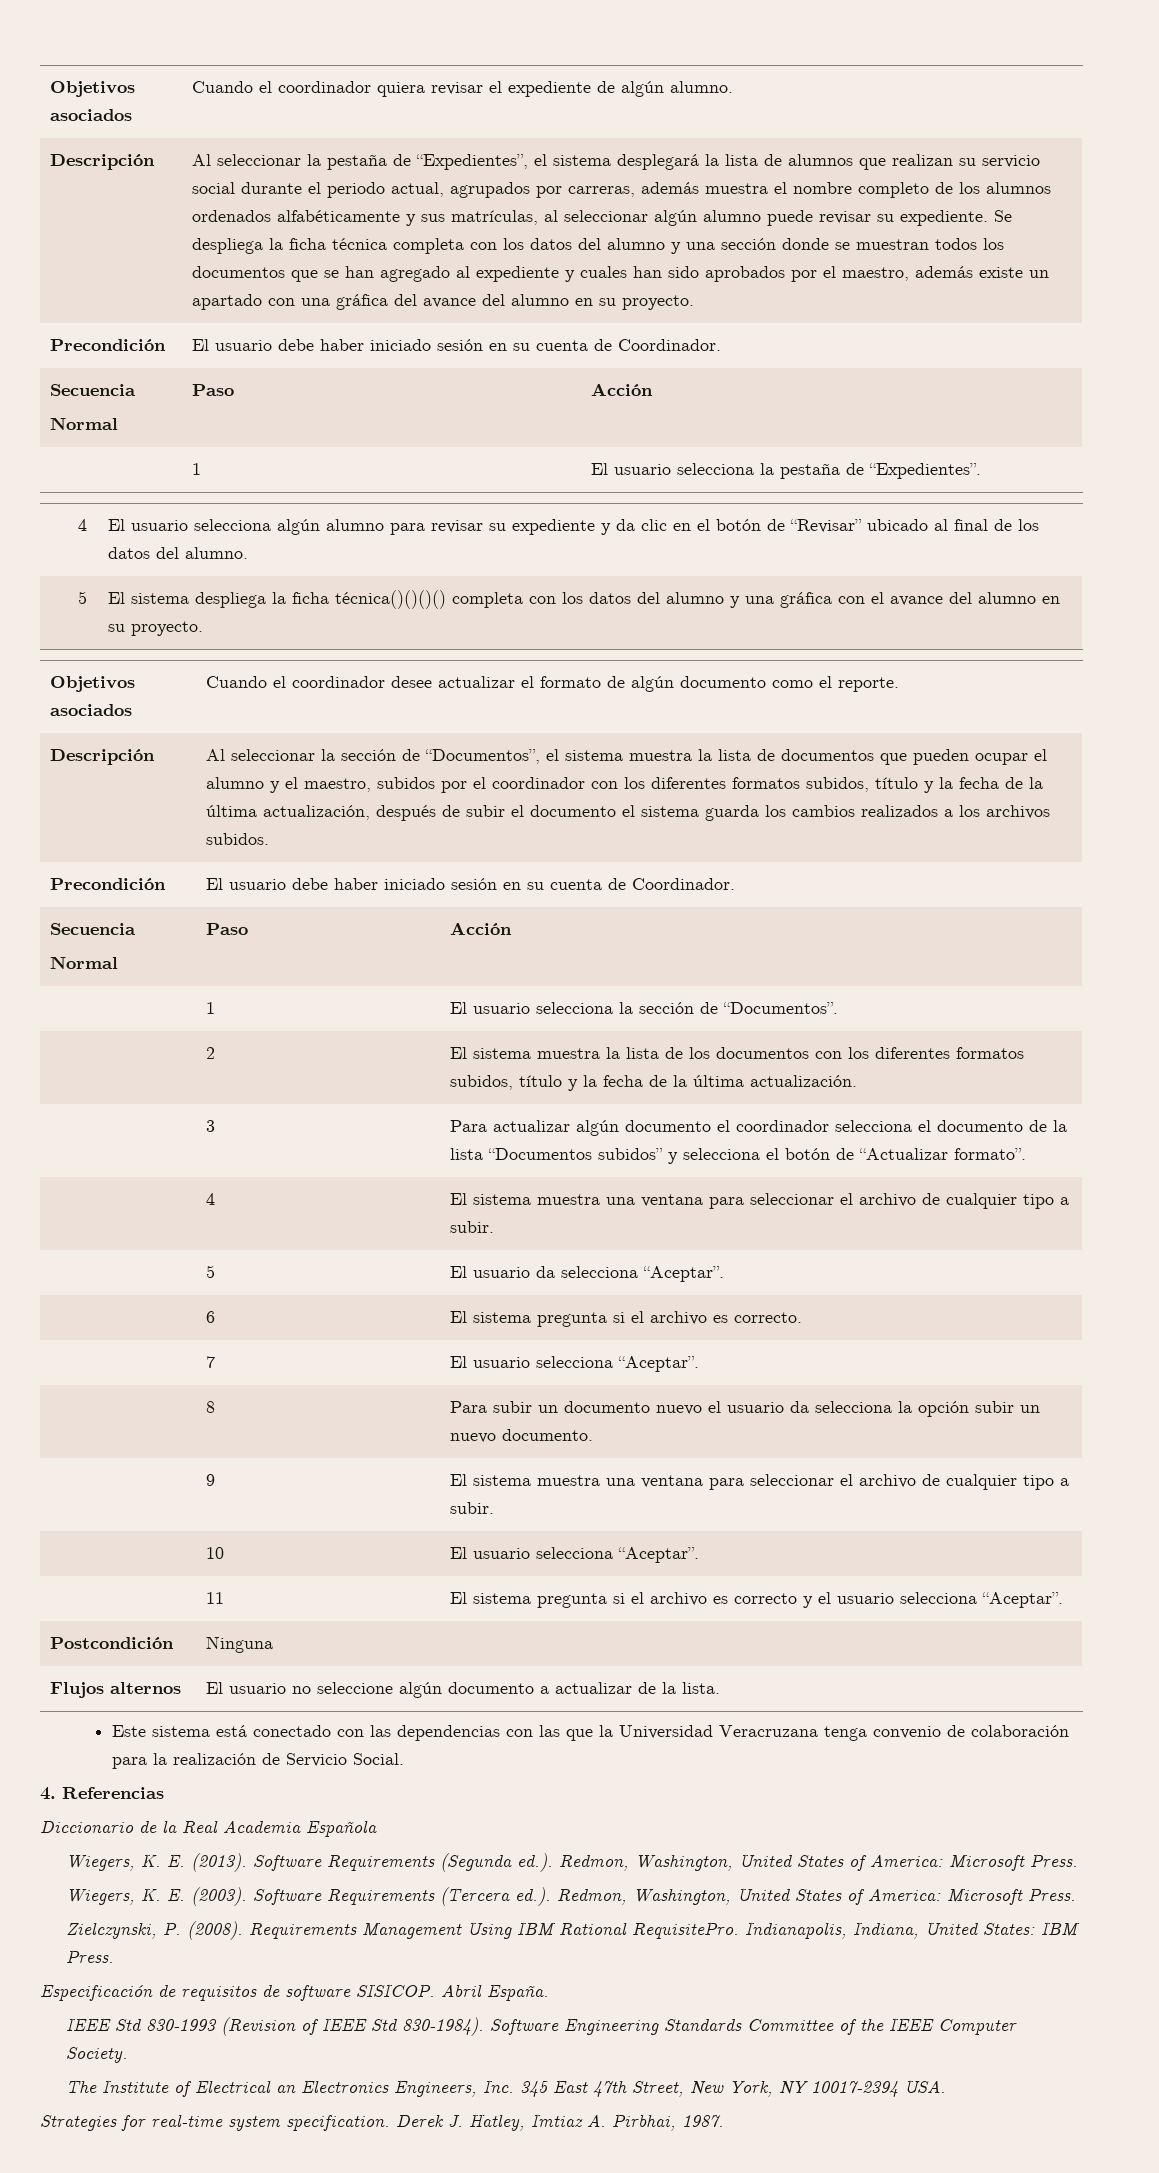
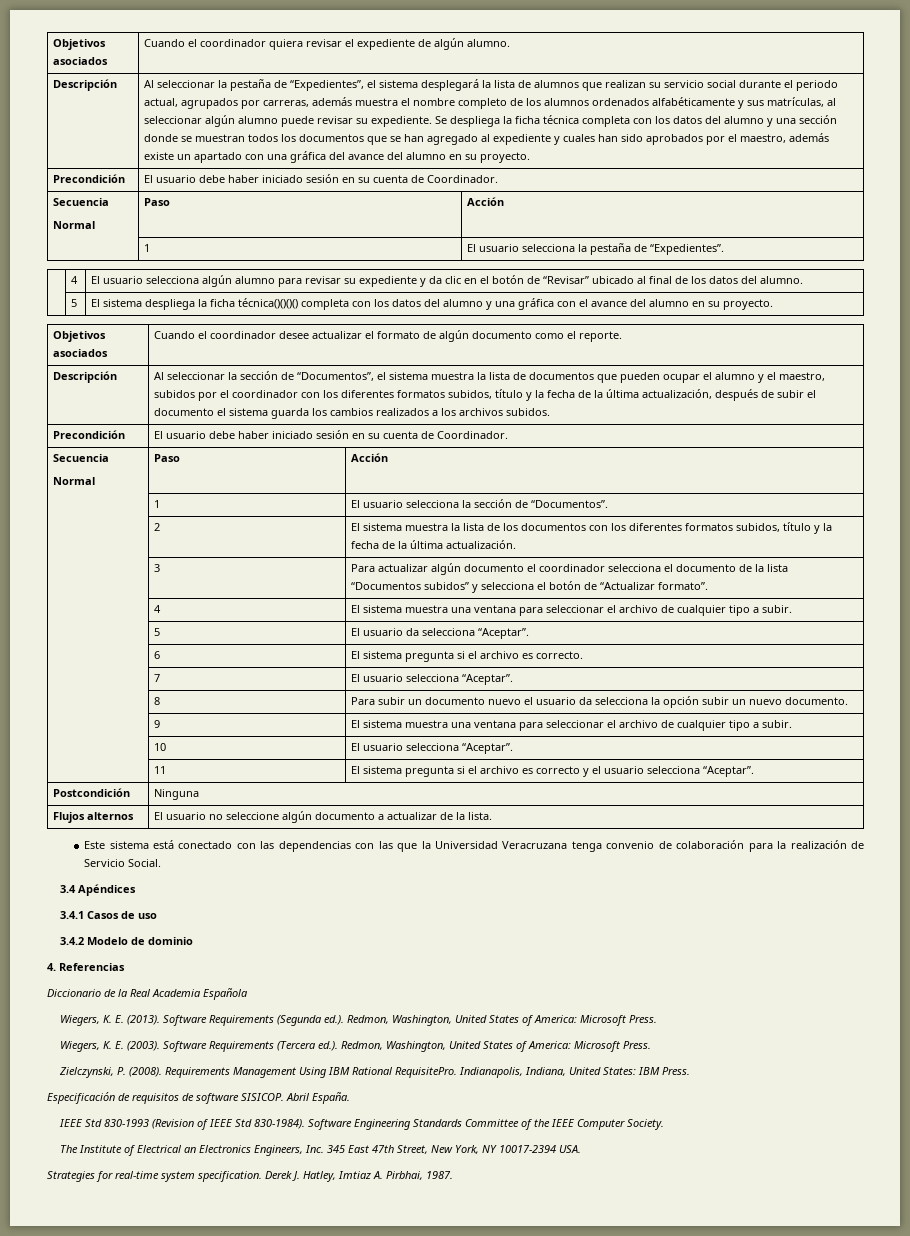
+ 3.4 Apéndices
+ 3.4.1 Casos de uso
+ 3.4.2 Modelo de dominio

